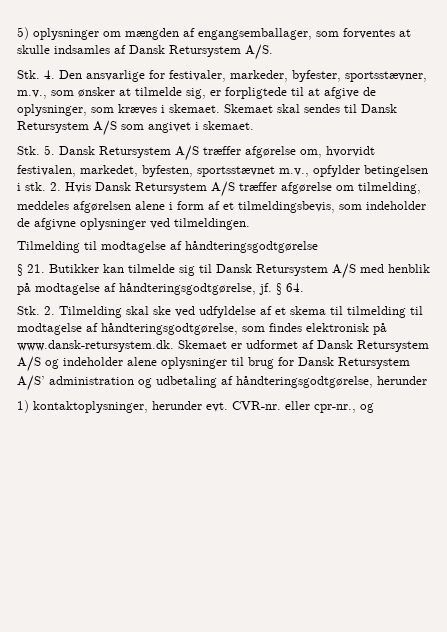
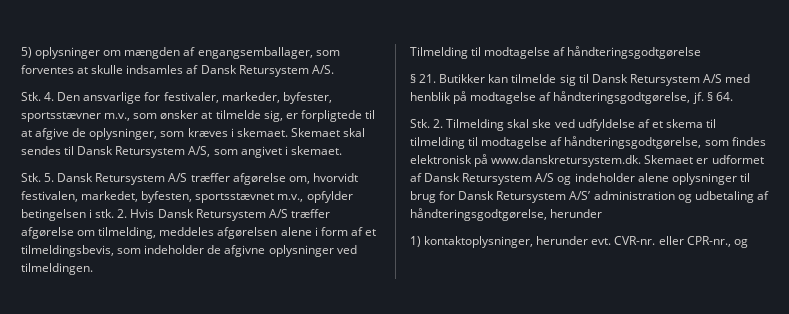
- Stk. 4. Den ansvarlige for festivaler, markeder, byfester, sportsstævner, m.v., som ønsker at tilmelde sig, er forpligtede til at afgive de oplysninger, som kræves i skemaet.
+ Stk. 4. Den ansvarlige for festivaler, markeder, byfester, sportsstævner m.v., som ønsker at tilmelde sig, er forpligtede til at afgive de oplysninger, som kræves i skemaet.
- Skemaet skal sendes til Dansk Retursystem A/S som angivet i skemaet.
+ Skemaet skal sendes til Dansk Retursystem A/S, som angivet i skemaet.
- Stk. 2. Tilmelding skal ske ved udfyldelse af et skema til tilmelding til modtagelse af håndteringsgodtgørelse, som findes elektronisk på www.dansk-retursystem.dk. Skemaet er udformet af Dansk Retursystem A/S og indeholder alene oplysninger til brug for Dansk Retursystem A/S’ administration og udbetaling af håndteringsgodtgørelse, herunder
+ Stk. 2. Tilmelding skal ske ved udfyldelse af et skema til tilmelding til modtagelse af håndteringsgodtgørelse, som findes elektronisk på www.danskretursystem.dk. Skemaet er udformet af Dansk Retursystem A/S og indeholder alene oplysninger til brug for Dansk Retursystem A/S’ administration og udbetaling af håndteringsgodtgørelse, herunder
- CVR-nr. eller cpr-nr., og
+ CVR-nr. eller CPR-nr., og

